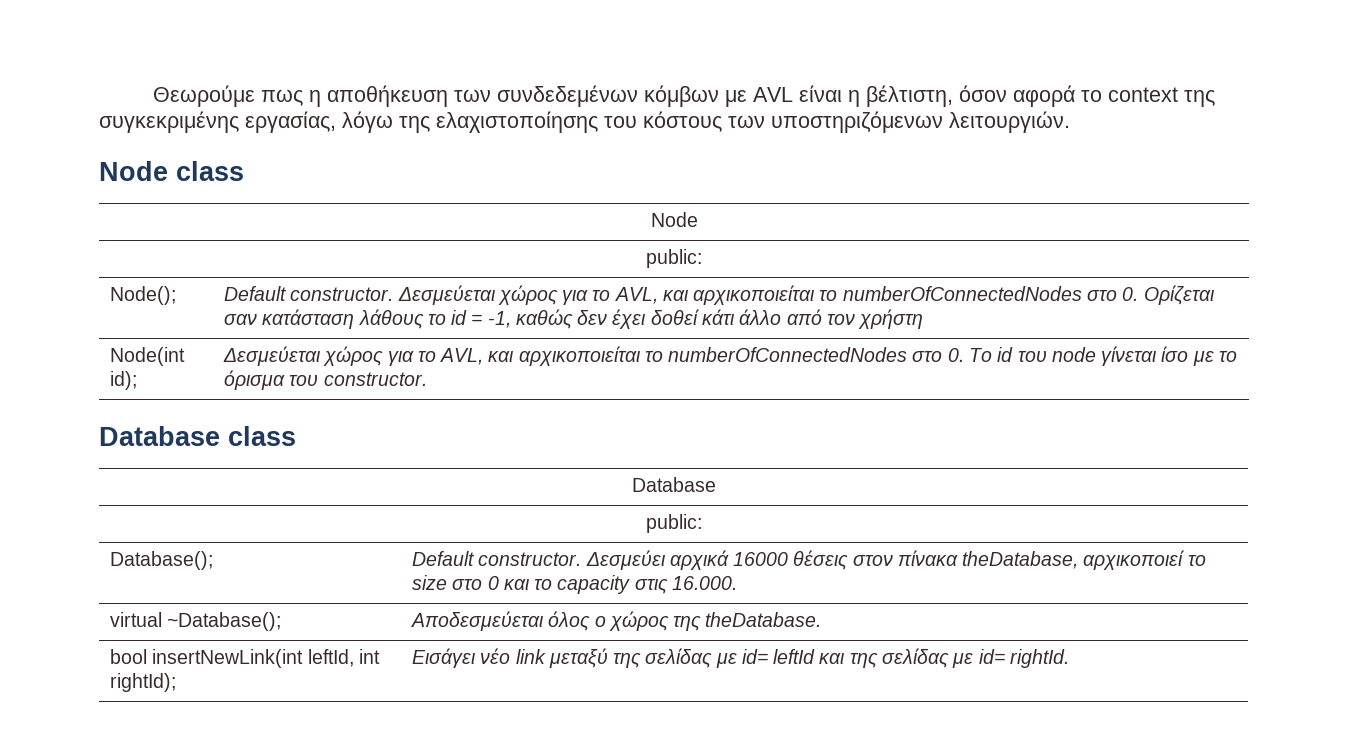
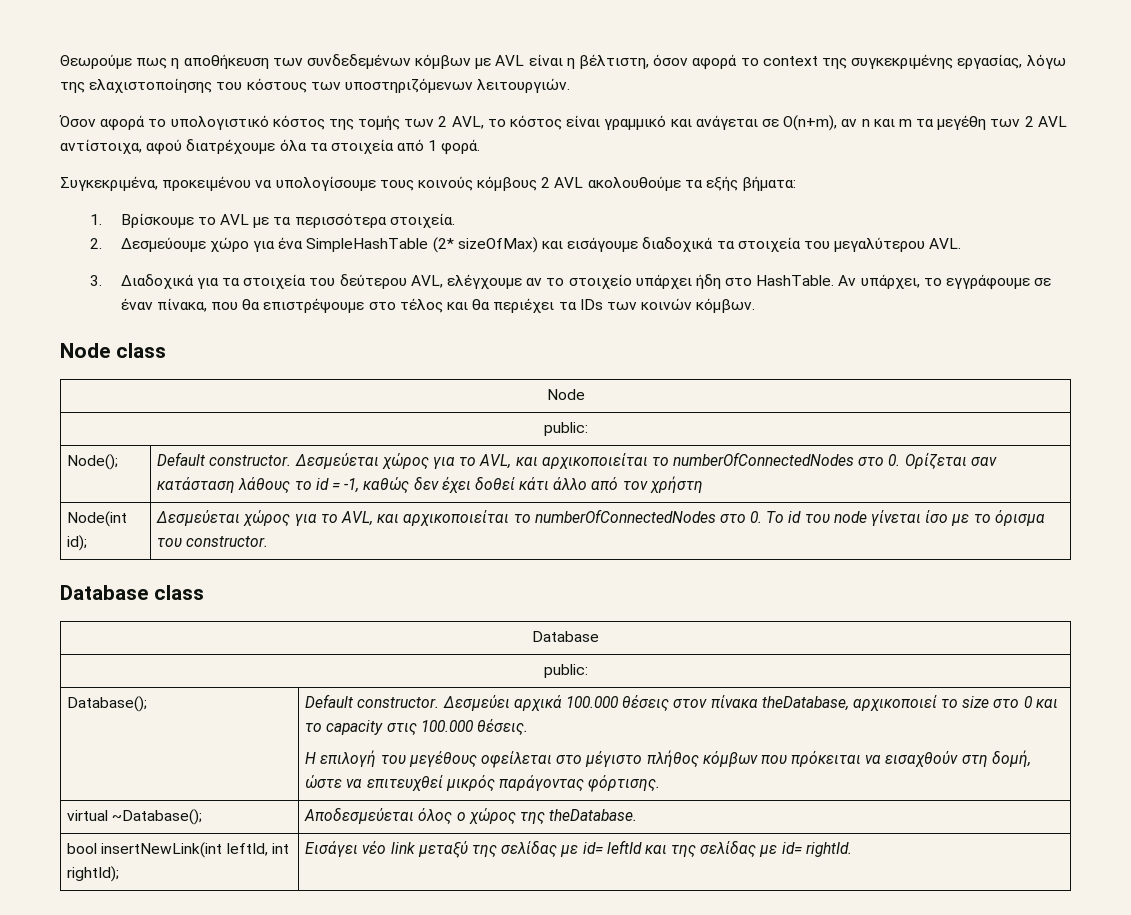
+ Όσον αφορά το υπολογιστικό κόστος της τομής των 2 AVL, το κόστος είναι γραμμικό και ανάγεται σε O(n+m), αν n και m τα μεγέθη των 2 AVL αντίστοιχα, αφού διατρέχουμε όλα τα στοιχεία από 1 φορά.
+ Συγκεκριμένα, προκειμένου να υπολογίσουμε τους κοινούς κόμβους 2 AVL ακολουθούμε τα εξής βήματα:
+ 1. Βρίσκουμε το AVL με τα περισσότερα στοιχεία.
+ 2. Δεσμεύουμε χώρο για ένα SimpleHashTable (2* sizeOfMax) και εισάγουμε διαδοχικά τα στοιχεία του μεγαλύτερου AVL.
+ 3. Διαδοχικά για τα στοιχεία του δεύτερου AVL, ελέγχουμε αν το στοιχείο υπάρχει ήδη στο HashTable. Αν υπάρχει, το εγγράφουμε σε έναν πίνακα, που θα επιστρέψουμε στο τέλος και θα περιέχει τα IDs των κοινών κόμβων.
- Δεσμεύει αρχικά 16000 θέσεις στον πίνακα theDatabase, αρχικοποιεί το size στο 0 και το capacity στις 16.000.
+ Δεσμεύει αρχικά 100.000 θέσεις στον πίνακα theDatabase, αρχικοποιεί το size στο 0 και το capacity στις 100.000 θέσεις.
+ Η επιλογή του μεγέθους οφείλεται στο μέγιστο πλήθος κόμβων που πρόκειται να εισαχθούν στη δομή, ώστε να επιτευχθεί μικρός παράγοντας φόρτισης.

